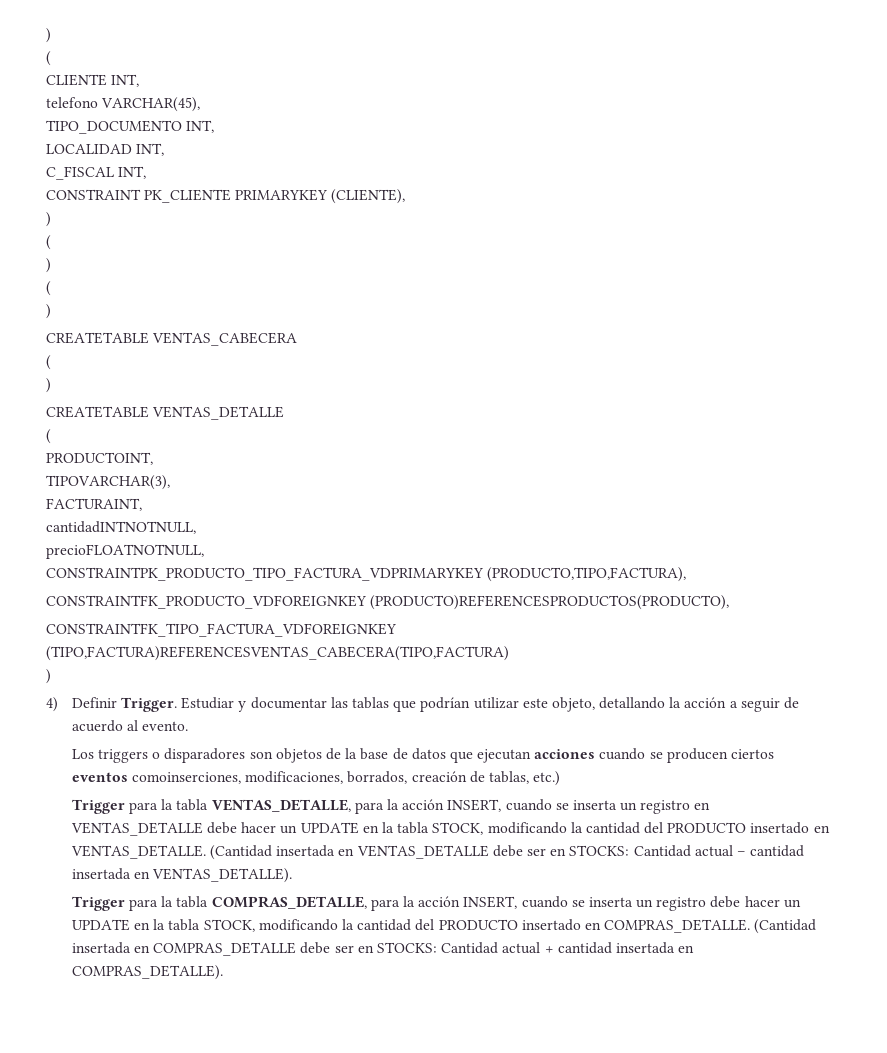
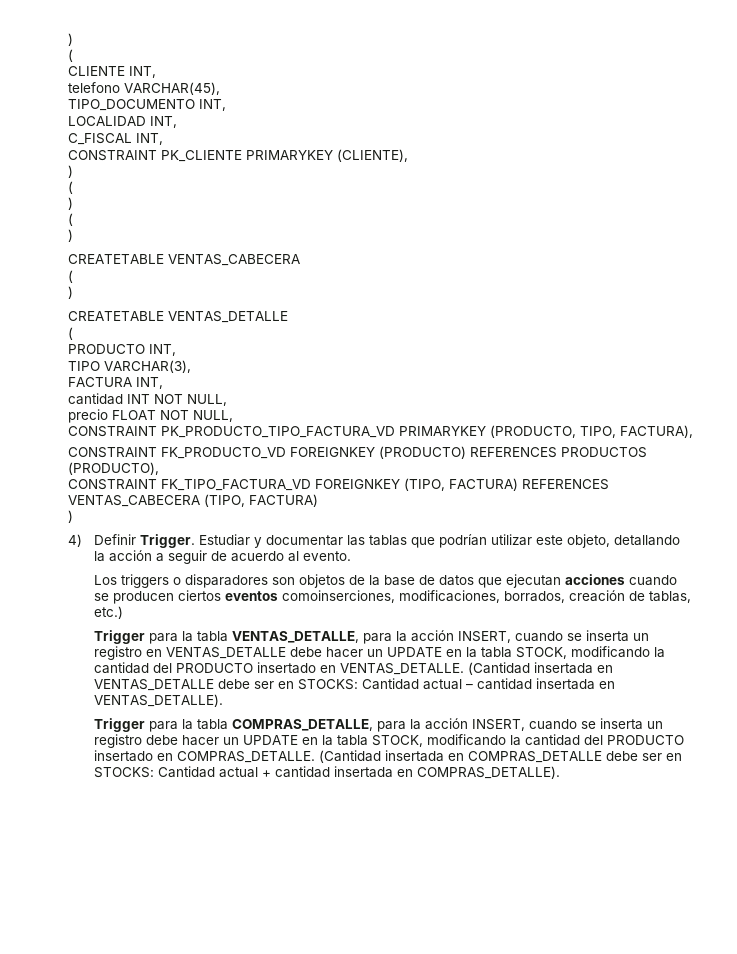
- PRODUCTOINT,
- TIPOVARCHAR(3),
- FACTURAINT,
- cantidadINTNOTNULL,
- precioFLOATNOTNULL,
- CONSTRAINTPK_PRODUCTO_TIPO_FACTURA_VDPRIMARYKEY (PRODUCTO,TIPO,FACTURA),
- CONSTRAINTFK_PRODUCTO_VDFOREIGNKEY (PRODUCTO)REFERENCESPRODUCTOS(PRODUCTO),
- CONSTRAINTFK_TIPO_FACTURA_VDFOREIGNKEY (TIPO,FACTURA)REFERENCESVENTAS_CABECERA(TIPO,FACTURA)
+ PRODUCTO INT,
+ TIPO VARCHAR(3),
+ FACTURA INT,
+ cantidad INT NOT NULL,
+ precio FLOAT NOT NULL,
+ CONSTRAINT PK_PRODUCTO_TIPO_FACTURA_VD PRIMARYKEY (PRODUCTO, TIPO, FACTURA),
+ CONSTRAINT FK_PRODUCTO_VD FOREIGNKEY (PRODUCTO) REFERENCES PRODUCTOS (PRODUCTO),
+ CONSTRAINT FK_TIPO_FACTURA_VD FOREIGNKEY (TIPO, FACTURA) REFERENCES VENTAS_CABECERA (TIPO, FACTURA)

